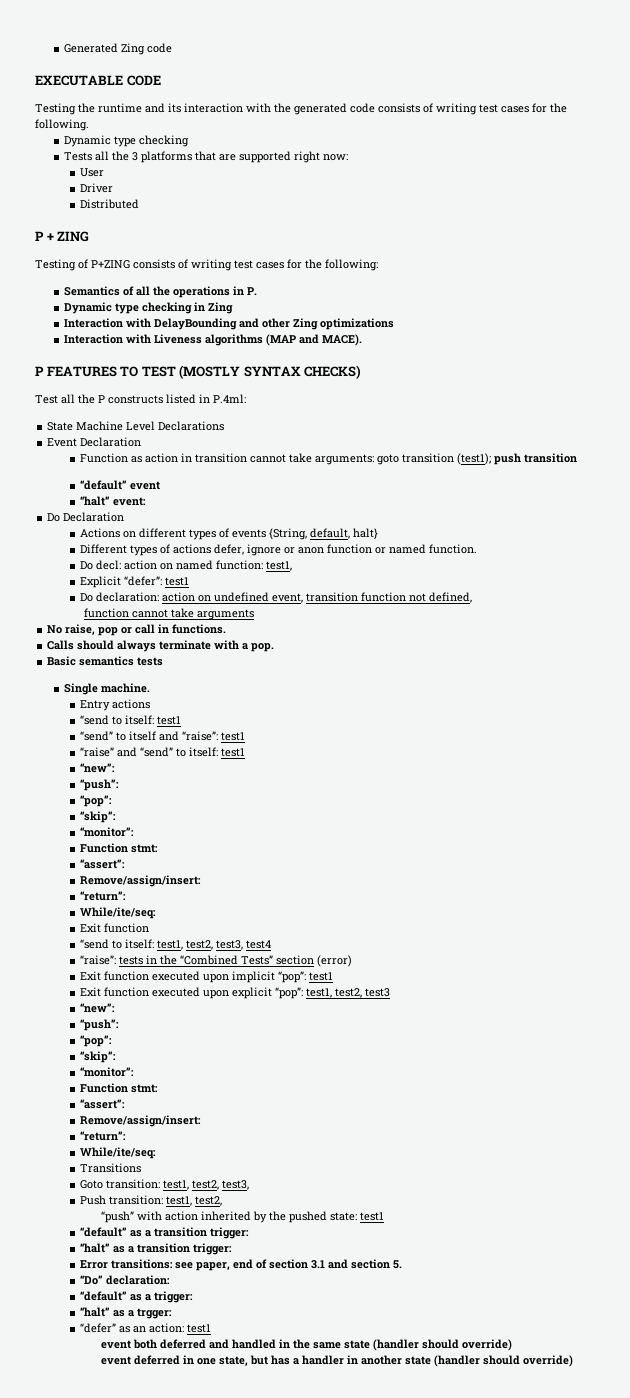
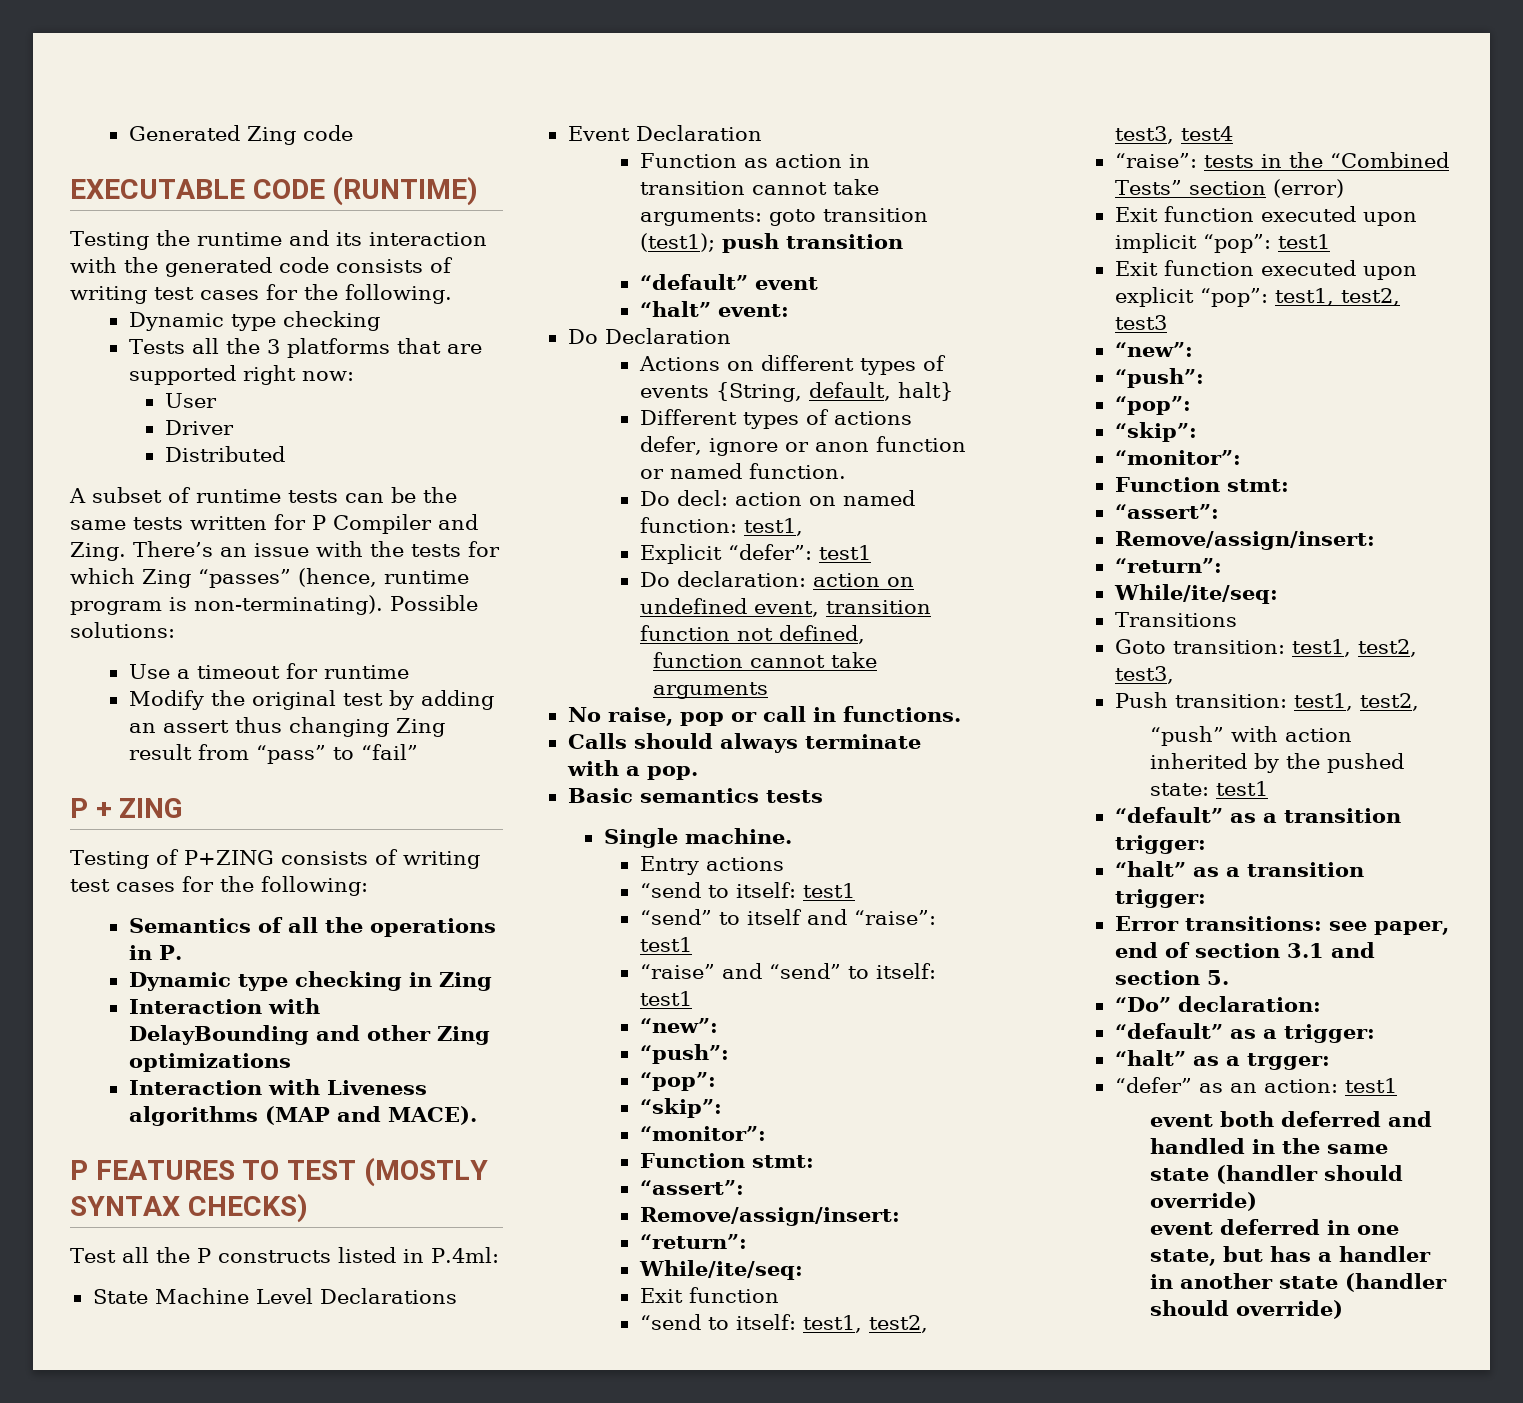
- EXECUTABLE CODE
+ EXECUTABLE CODE (RUNTIME)
+ A subset of runtime tests can be the same tests written for P Compiler and Zing. There’s an issue with the tests for which Zing “passes” (hence, runtime program is non-terminating). Possible solutions:
+ Use a timeout for runtime
+ Modify the original test by adding an assert thus changing Zing result from “pass” to “fail”

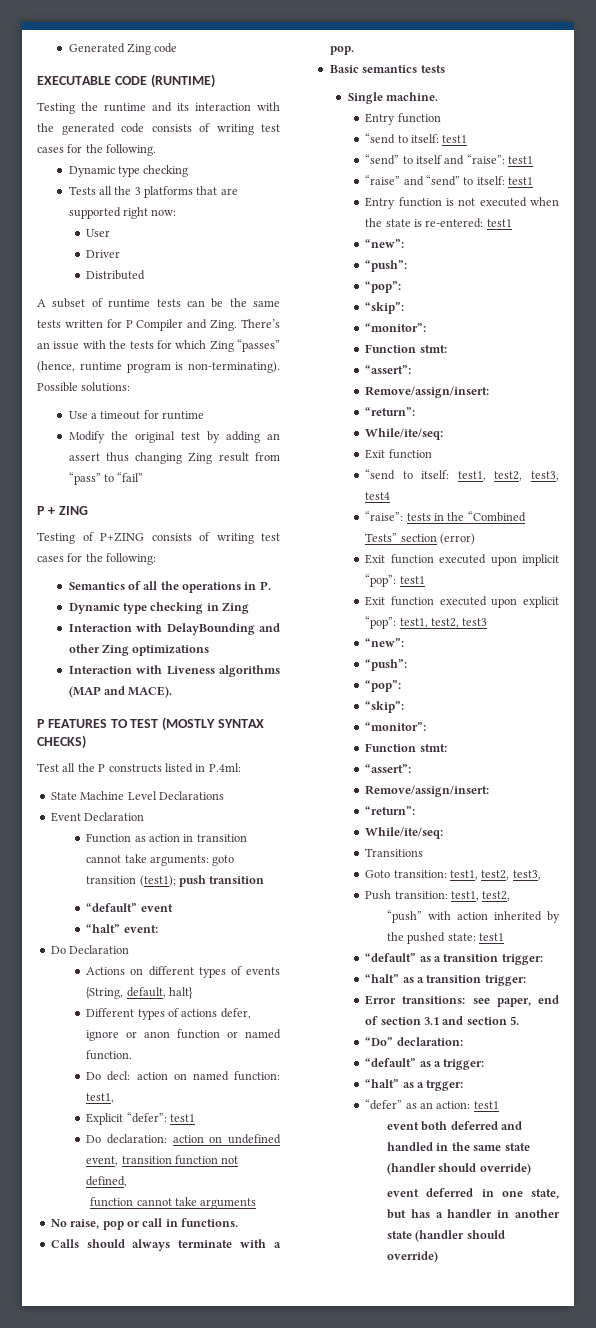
  Single machine.
- Entry actions
+ Entry function
+ Entry function is not executed when the state is re-entered: test1

